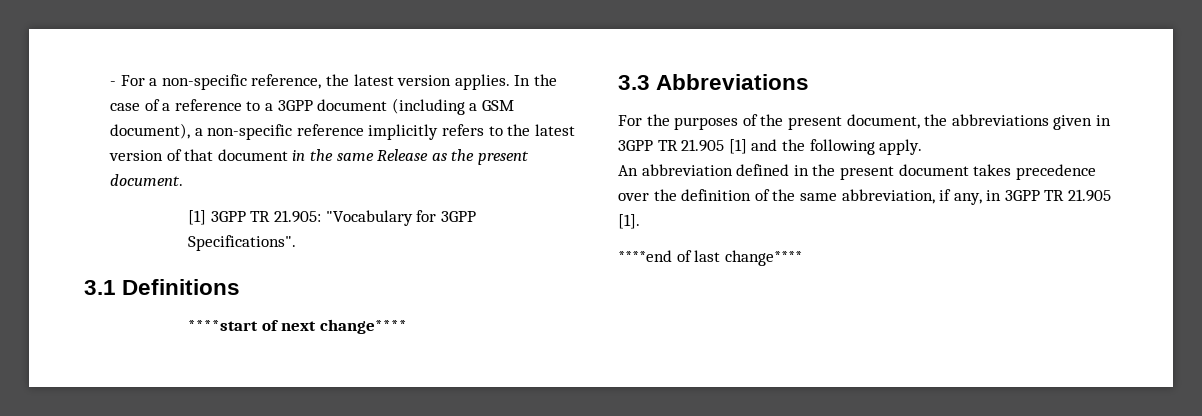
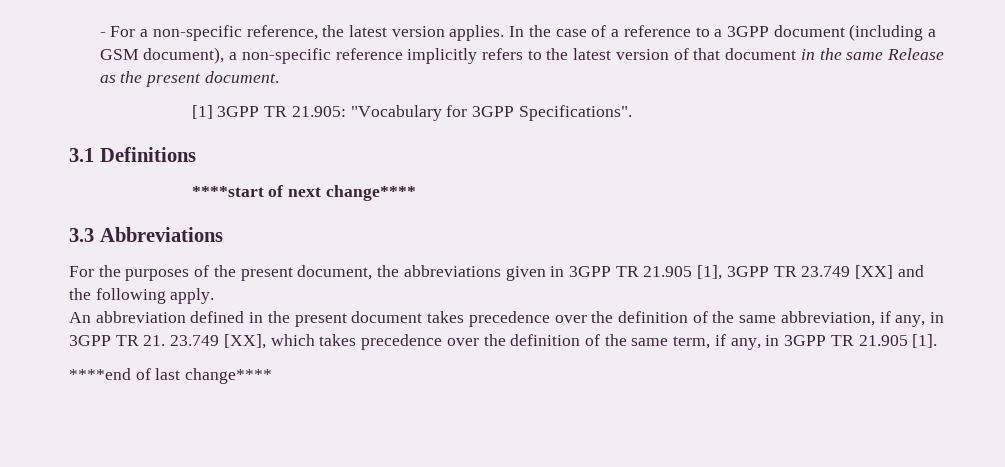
- For the purposes of the present document, the abbreviations given in 3GPP TR 21.905 [1] and the following apply.
+ For the purposes of the present document, the abbreviations given in 3GPP TR 21.905 [1], 3GPP TR 23.749 [XX] and the following apply.
- An abbreviation defined in the present document takes precedence over the definition of the same abbreviation, if any, in 3GPP TR 21.905 [1].
+ An abbreviation defined in the present document takes precedence over the definition of the same abbreviation, if any, in 3GPP TR 21. 23.749 [XX], which takes precedence over the definition of the same term, if any, in 3GPP TR 21.905 [1].

